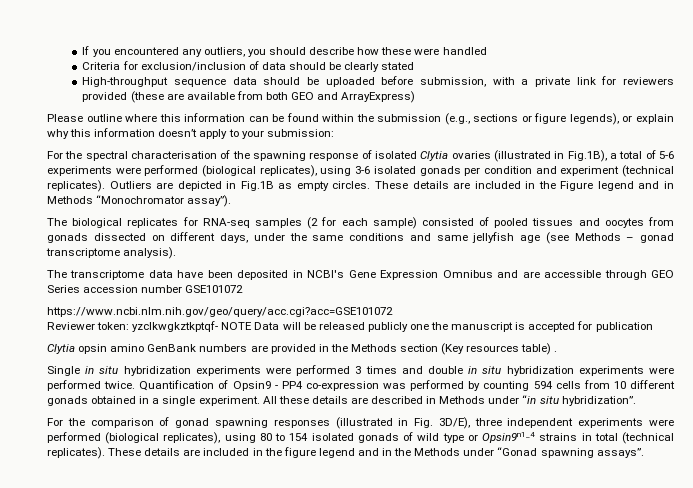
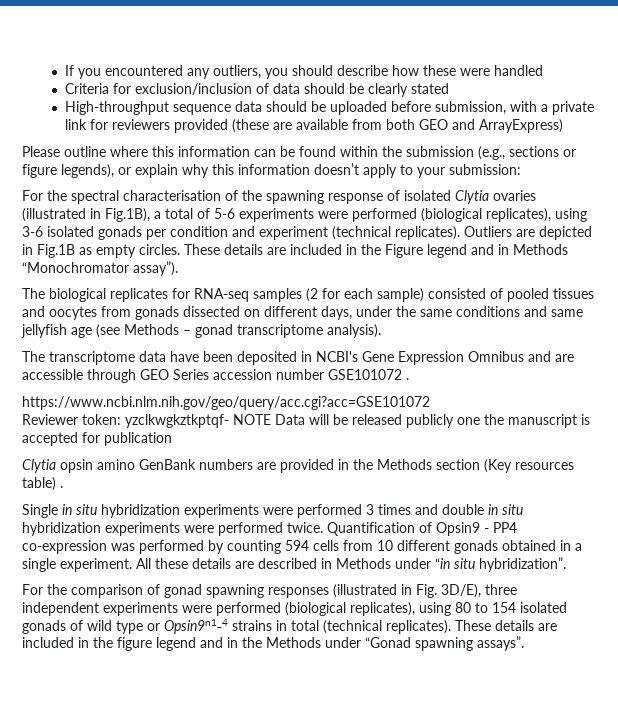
- The transcriptome data have been deposited in NCBI's Gene Expression Omnibus and are accessible through GEO Series accession number GSE101072
+ The transcriptome data have been deposited in NCBI's Gene Expression Omnibus and are accessible through GEO Series accession number GSE101072 .

